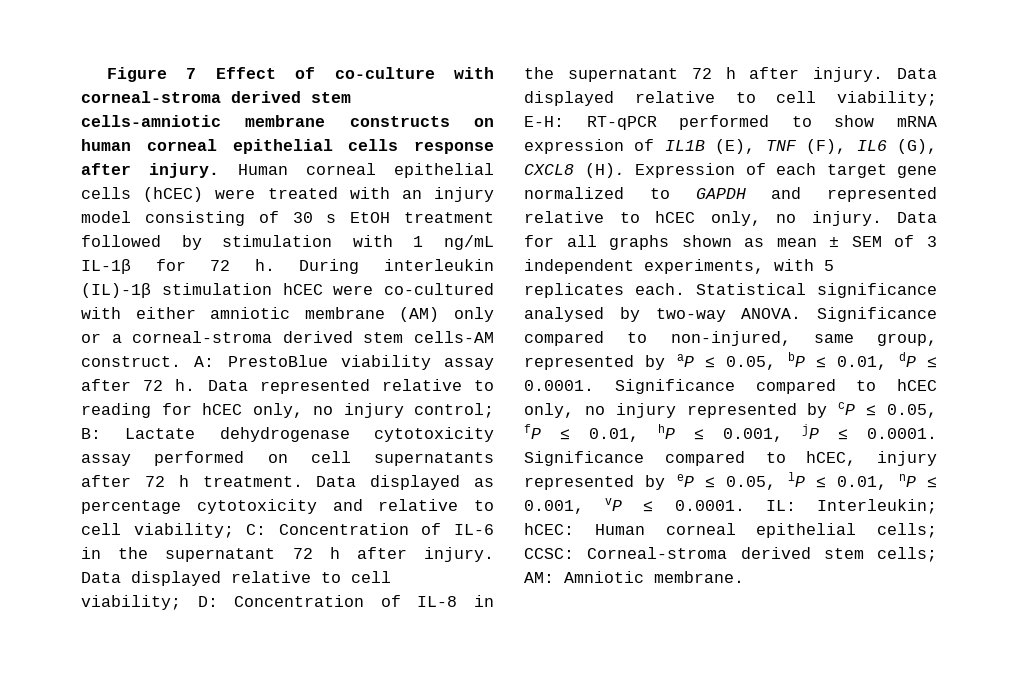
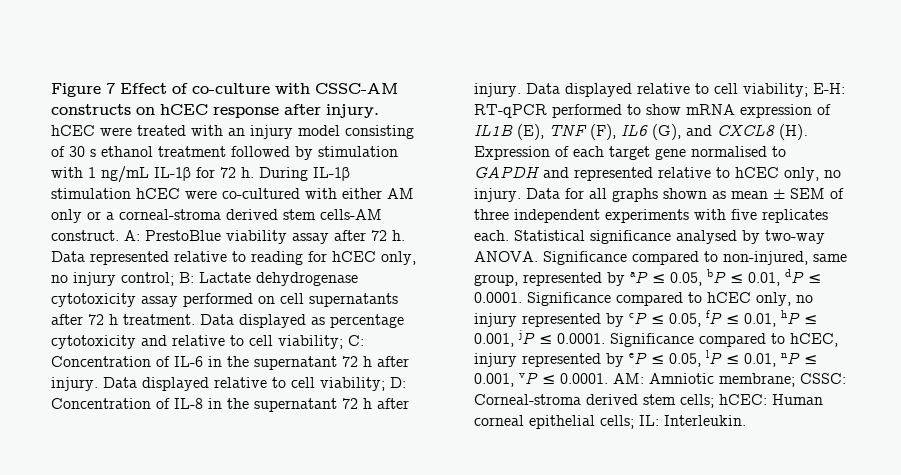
- Figure 7 Effect of co-culture with corneal-stroma derived stem cells-amniotic membrane constructs on human corneal epithelial cells response after injury. Human corneal epithelial cells (hCEC) were treated with an injury model consisting of 30 s EtOH treatment followed by stimulation with 1 ng/mL IL-1β for 72 h.
+ Figure 7 Effect of co-culture with CSSC-AM constructs on hCEC response after injury. hCEC were treated with an injury model consisting of 30 s ethanol treatment followed by stimulation with 1 ng/mL IL-1β for 72 h.
- During interleukin (IL)-1β stimulation hCEC were co-cultured with either amniotic membrane (AM) only or a corneal-stroma derived stem cells-AM construct.
+ During IL-1β stimulation hCEC were co-cultured with either AM only or a corneal-stroma derived stem cells-AM construct.
- Data displayed relative to cell viability; E-H: RT-qPCR performed to show mRNA expression of IL1B (E), TNF (F), IL6 (G), CXCL8 (H). Expression of each target gene normalized to GAPDH and represented relative to hCEC only, no injury.
+ Data displayed relative to cell viability; E-H: RT-qPCR performed to show mRNA expression of IL1B (E), TNF (F), IL6 (G), and CXCL8 (H). Expression of each target gene normalised to GAPDH and represented relative to hCEC only, no injury.
- Data for all graphs shown as mean ± SEM of 3 independent experiments, with 5 replicates each.
+ Data for all graphs shown as mean ± SEM of three independent experiments with five replicates each.
- Significance compared to non-injured, same group, represented by aP ≤ 0.05, bP ≤ 0.01, dP ≤ 0.0001. Significance compared to hCEC only, no injury represented by cP ≤ 0.05, fP ≤ 0.01, hP ≤ 0.001, jP ≤ 0.0001. Significance compared to hCEC, injury represented by eP ≤ 0.05, lP ≤ 0.01, nP ≤ 0.001, vP ≤ 0.0001. IL: Interleukin;
+ Significance compared to non-injured, same group, represented by aP ≤ 0.05, bP ≤ 0.01, dP ≤ 0.0001. Significance compared to hCEC only, no injury represented by cP ≤ 0.05, fP ≤ 0.01, hP ≤ 0.001, jP ≤ 0.0001. Significance compared to hCEC, injury represented by eP ≤ 0.05, lP ≤ 0.01, nP ≤ 0.001, vP ≤ 0.0001. AM: Amniotic membrane; CSSC: Corneal-stroma derived stem cells;
- CCSC: Corneal-stroma derived stem cells; AM: Amniotic membrane.
+ IL: Interleukin.

